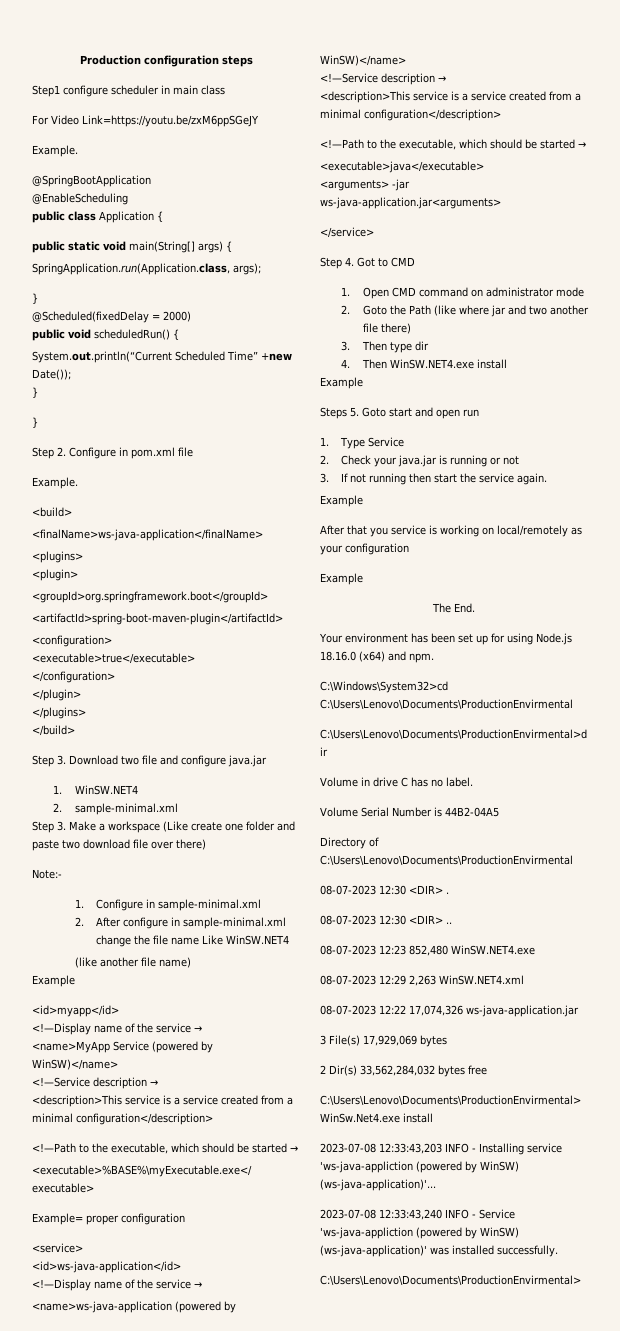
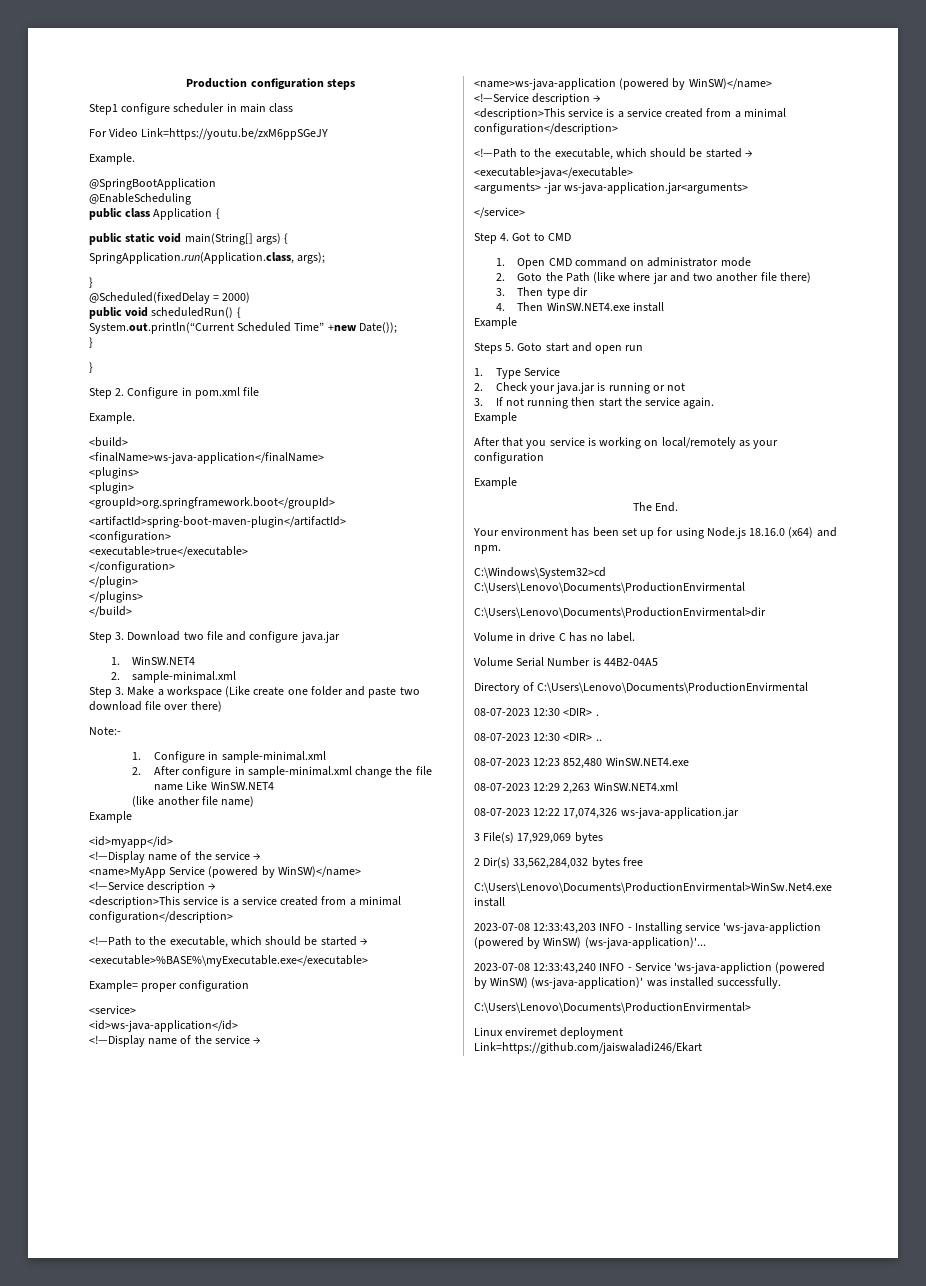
+ Linux enviremet deployment Link=https://github.com/jaiswaladi246/Ekart

